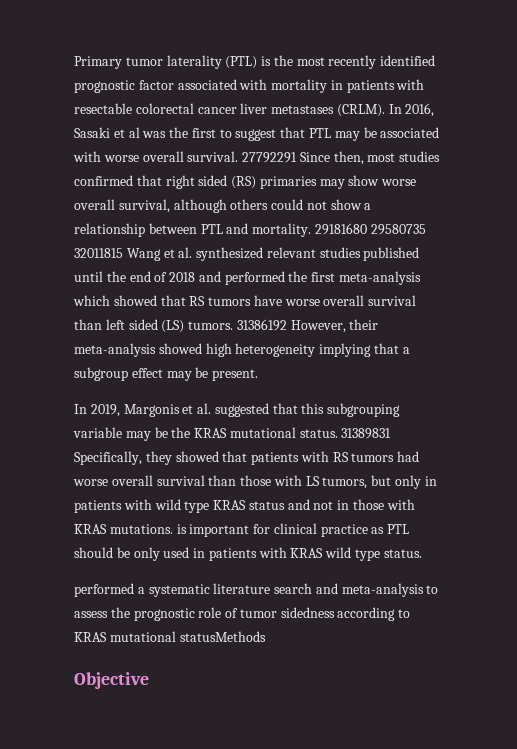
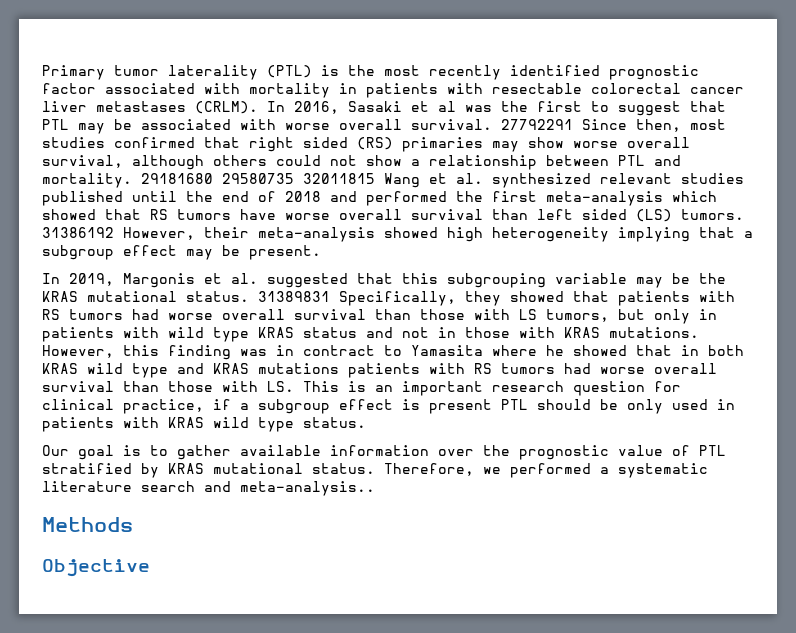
- 31389831 Specifically, they showed that patients with RS tumors had worse overall survival than those with LS tumors, but only in patients with wild type KRAS status and not in those with KRAS mutations. is important for clinical practice as PTL should be only used in patients with KRAS wild type status.
+ 31389831 Specifically, they showed that patients with RS tumors had worse overall survival than those with LS tumors, but only in patients with wild type KRAS status and not in those with KRAS mutations. However, this finding was in contract to Yamasita where he showed that in both KRAS wild type and KRAS mutations patients with RS tumors had worse overall survival than those with LS. This is an important research question for clinical practice, if a subgroup effect is present PTL should be only used in patients with KRAS wild type status.
- performed a systematic literature search and meta-analysis to assess the prognostic role of tumor sidedness according to KRAS mutational statusMethods
+ Our goal is to gather available information over the prognostic value of PTL stratified by KRAS mutational status. Therefore, we performed a systematic literature search and meta-analysis..
+ Methods

